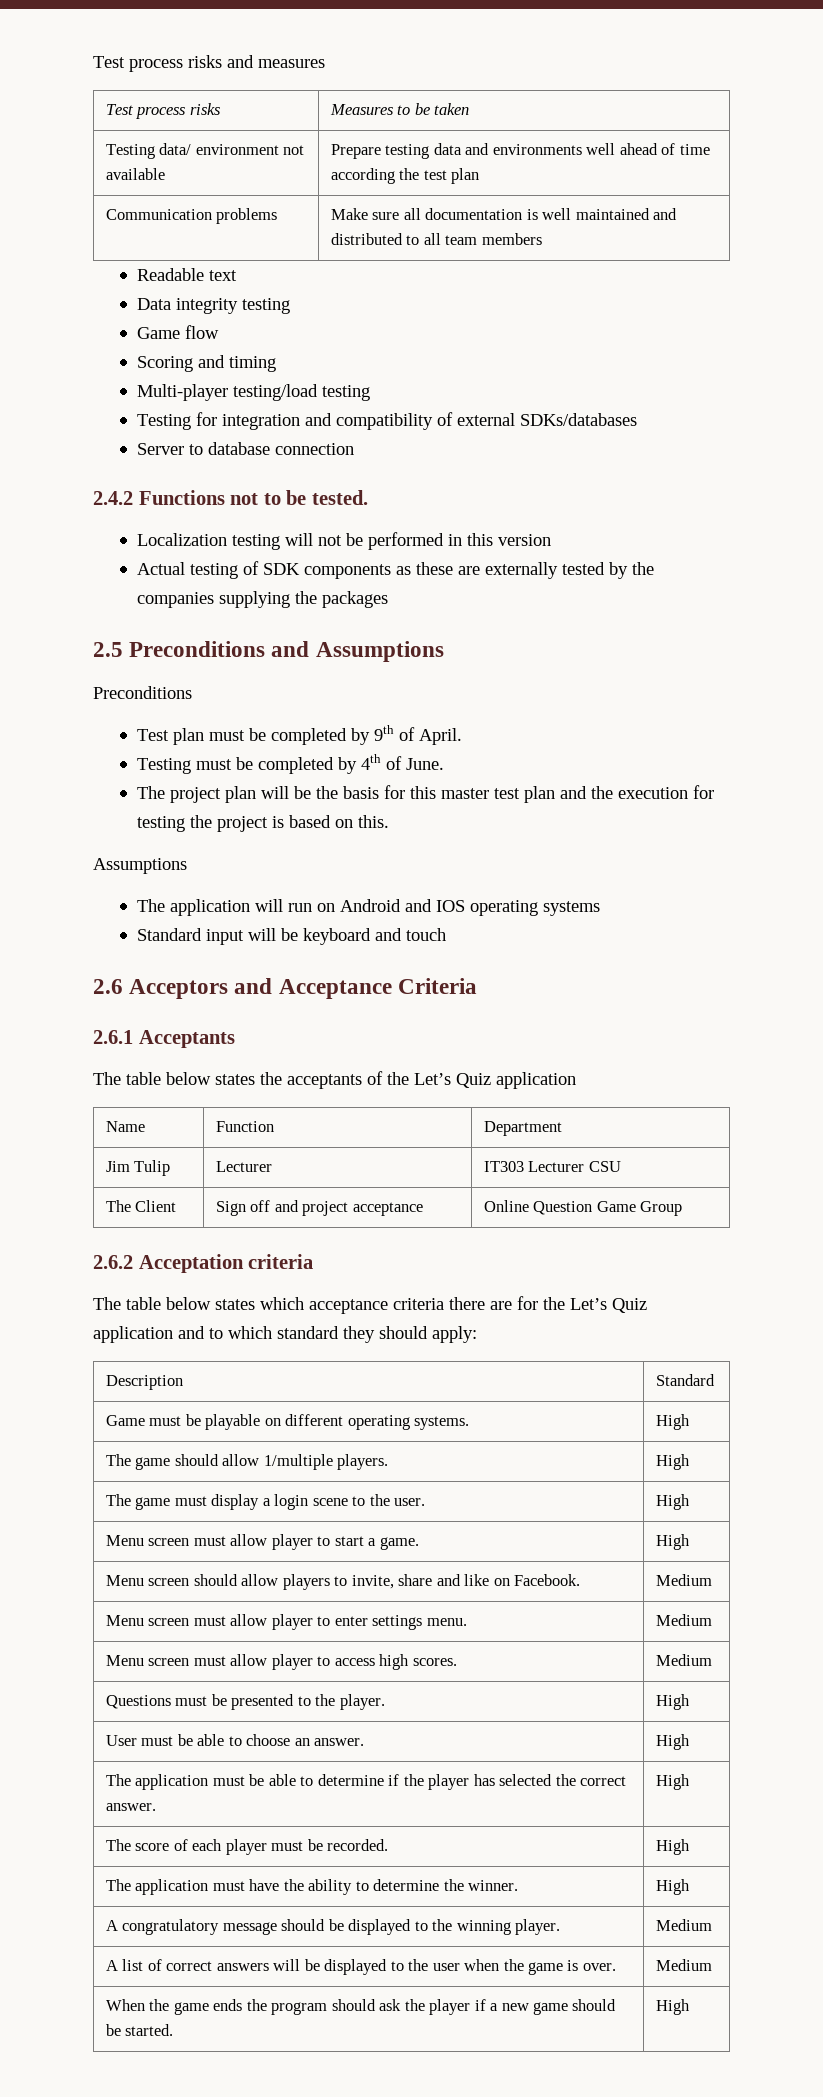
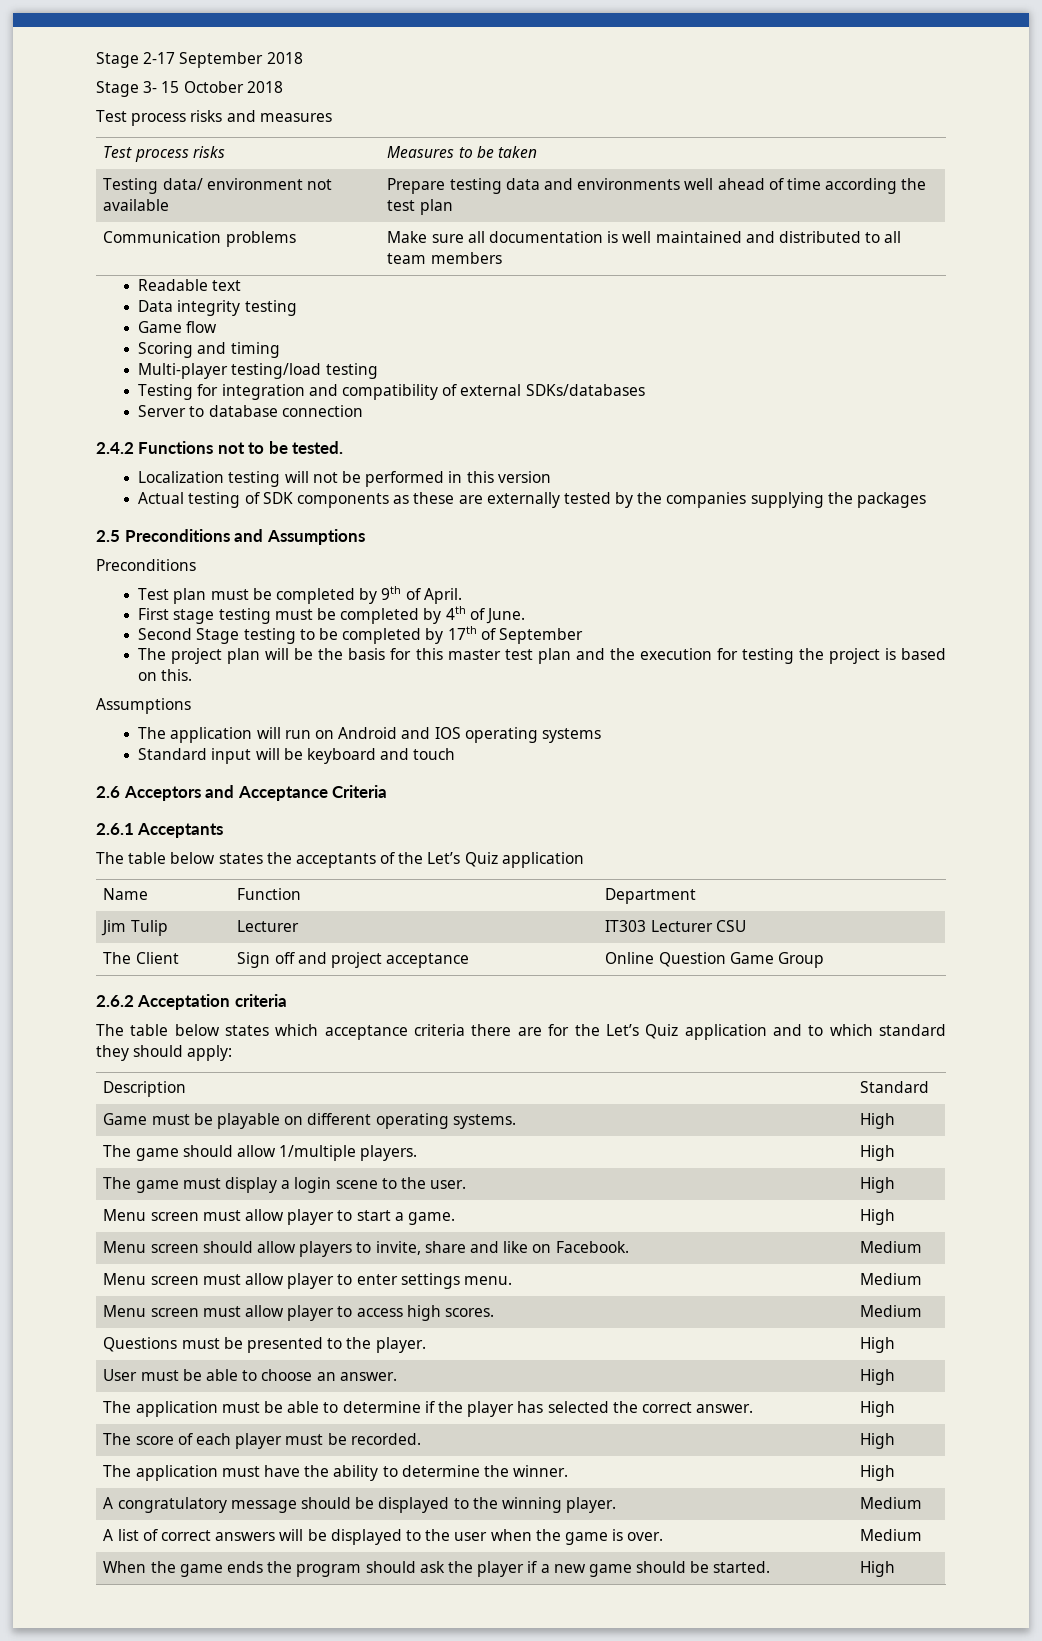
+ Stage 2-17 September 2018
+ Stage 3- 15 October 2018
- Testing must be completed by 4th of June.
+ First stage testing must be completed by 4th of June.
+ Second Stage testing to be completed by 17th of September

